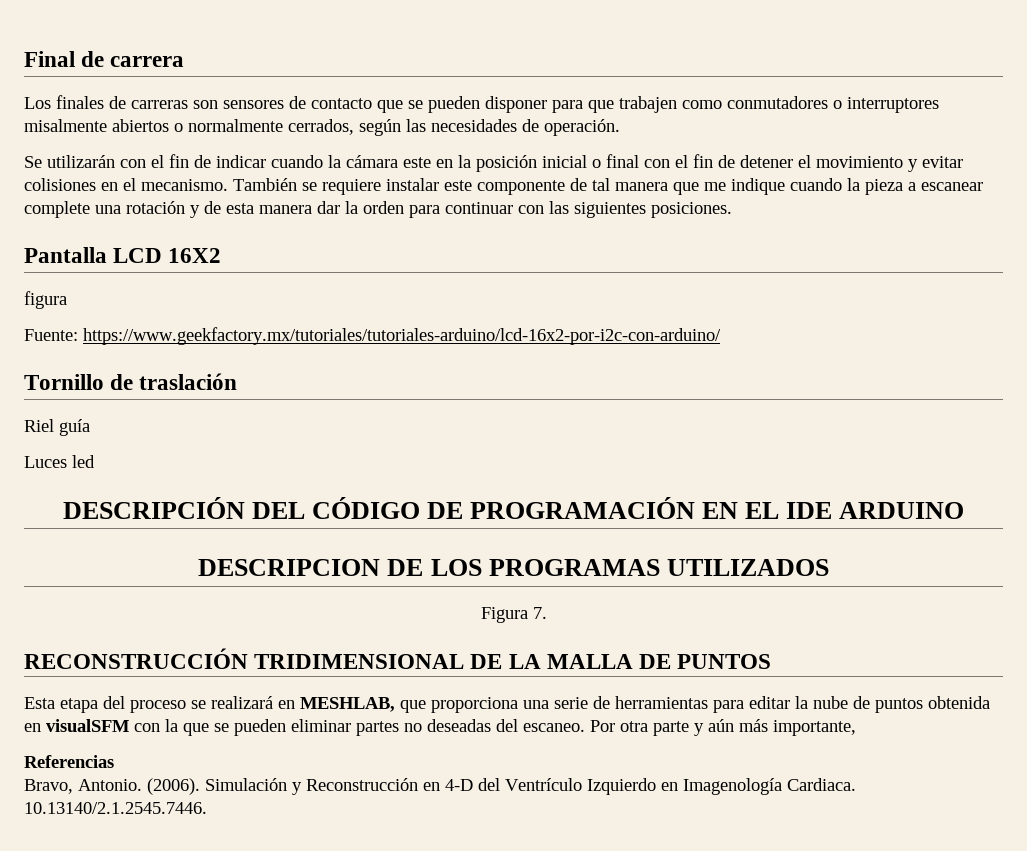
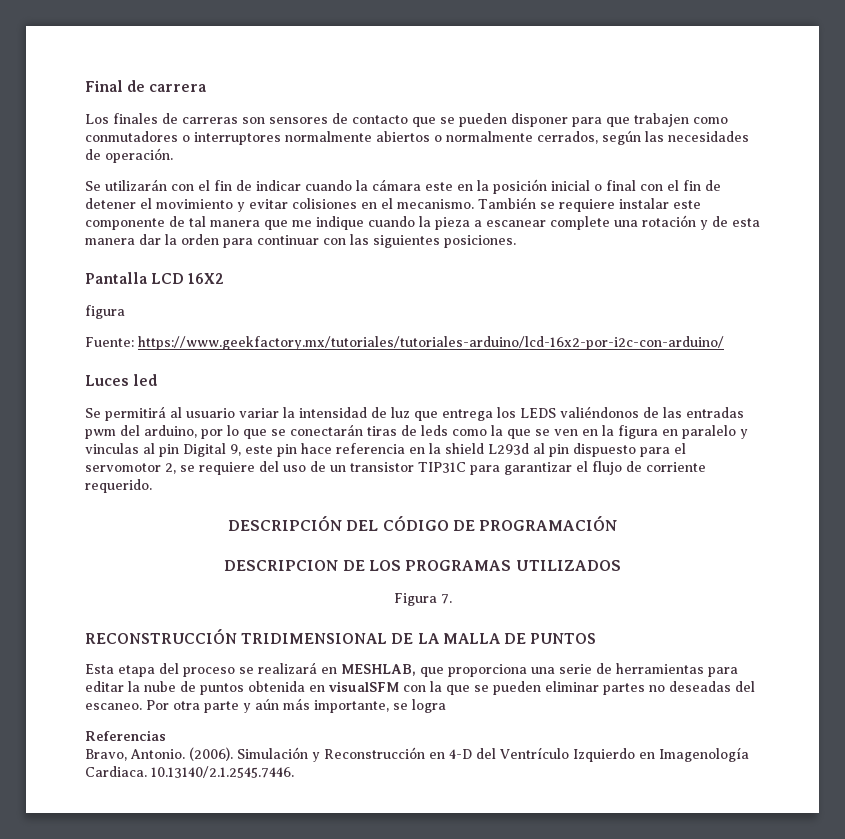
- Los finales de carreras son sensores de contacto que se pueden disponer para que trabajen como conmutadores o interruptores misalmente abiertos o normalmente cerrados, según las necesidades de operación.
+ Los finales de carreras son sensores de contacto que se pueden disponer para que trabajen como conmutadores o interruptores normalmente abiertos o normalmente cerrados, según las necesidades de operación.
- Tornillo de traslación
- Riel guía
  Luces led
+ Se permitirá al usuario variar la intensidad de luz que entrega los LEDS valiéndonos de las entradas pwm del arduino, por lo que se conectarán tiras de leds como la que se ven en la figura en paralelo y vinculas al pin Digital 9, este pin hace referencia en la shield L293d al pin dispuesto para el servomotor 2, se requiere del uso de un transistor TIP31C para garantizar el flujo de corriente requerido.
- DESCRIPCIÓN DEL CÓDIGO DE PROGRAMACIÓN EN EL IDE ARDUINO
+ DESCRIPCIÓN DEL CÓDIGO DE PROGRAMACIÓN
- Por otra parte y aún más importante,
+ Por otra parte y aún más importante, se logra

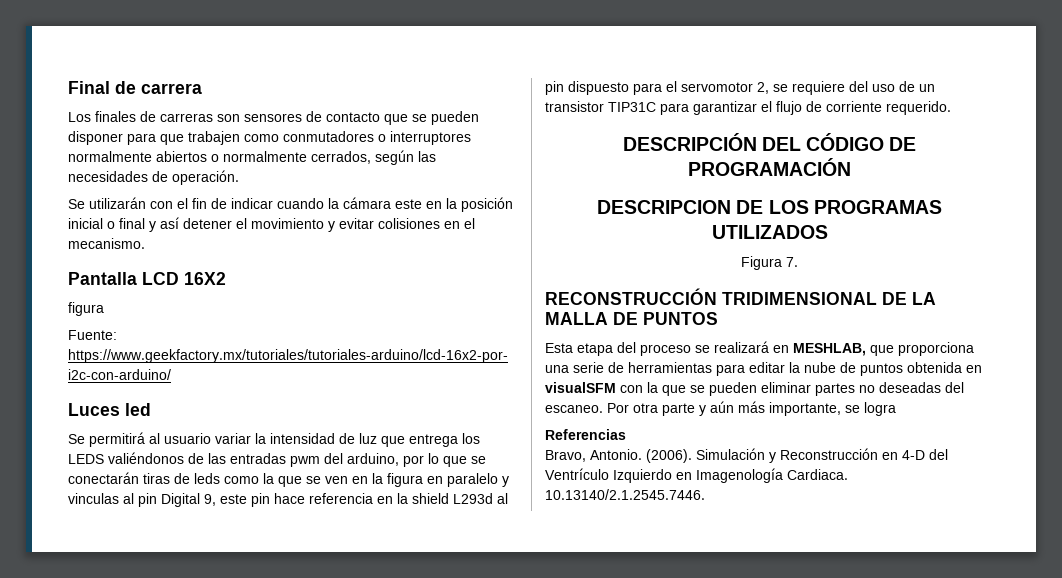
- Se utilizarán con el fin de indicar cuando la cámara este en la posición inicial o final con el fin de detener el movimiento y evitar colisiones en el mecanismo. También se requiere instalar este componente de tal manera que me indique cuando la pieza a escanear complete una rotación y de esta manera dar la orden para continuar con las siguientes posiciones.
+ Se utilizarán con el fin de indicar cuando la cámara este en la posición inicial o final y así detener el movimiento y evitar colisiones en el mecanismo.

